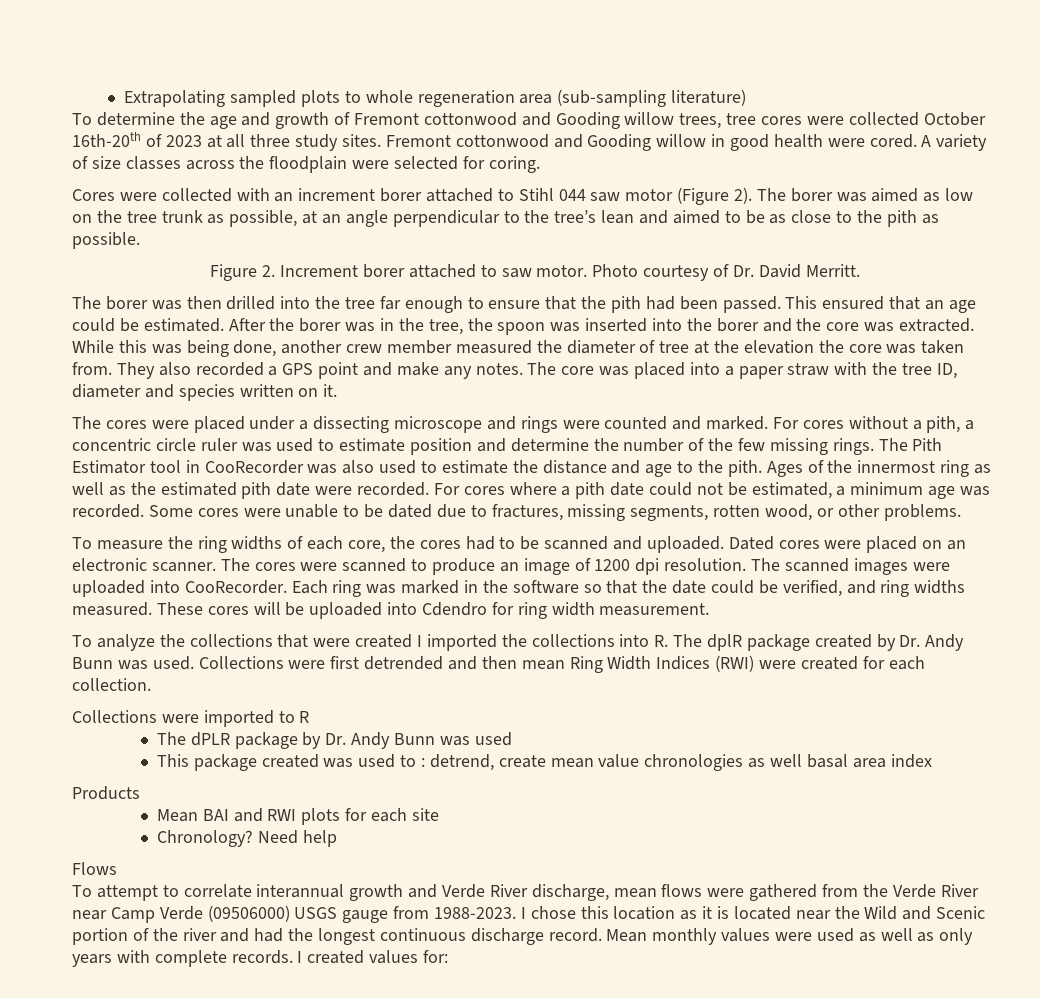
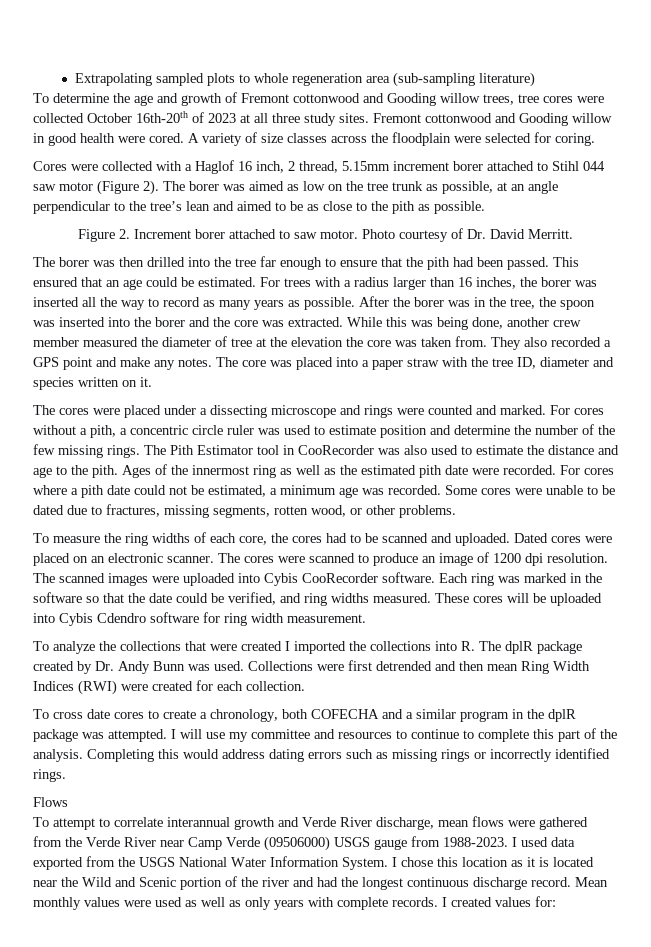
- Cores were collected with an increment borer attached to Stihl 044 saw motor (Figure 2).
+ Cores were collected with a Haglof 16 inch, 2 thread, 5.15mm increment borer attached to Stihl 044 saw motor (Figure 2).
+ For trees with a radius larger than 16 inches, the borer was inserted all the way to record as many years as possible.
- The scanned images were uploaded into CooRecorder.
+ The scanned images were uploaded into Cybis CooRecorder software.
- These cores will be uploaded into Cdendro for ring width measurement.
+ These cores will be uploaded into Cybis Cdendro software for ring width measurement.
- Collections were imported to R
- The dPLR package by Dr. Andy Bunn was used
- This package created was used to : detrend, create mean value chronologies as well basal area index
- Products
- Mean BAI and RWI plots for each site
- Chronology? Need help
+ To cross date cores to create a chronology, both COFECHA and a similar program in the dplR package was attempted. I will use my committee and resources to continue to complete this part of the analysis. Completing this would address dating errors such as missing rings or incorrectly identified rings.
- I chose this location as it is located near the Wild and Scenic portion of the river and had the longest continuous discharge record.
+ I used data exported from the USGS National Water Information System. I chose this location as it is located near the Wild and Scenic portion of the river and had the longest continuous discharge record.

